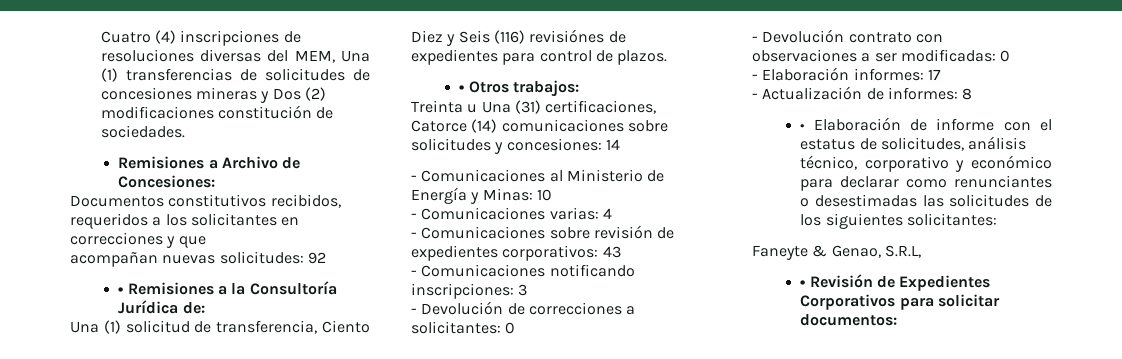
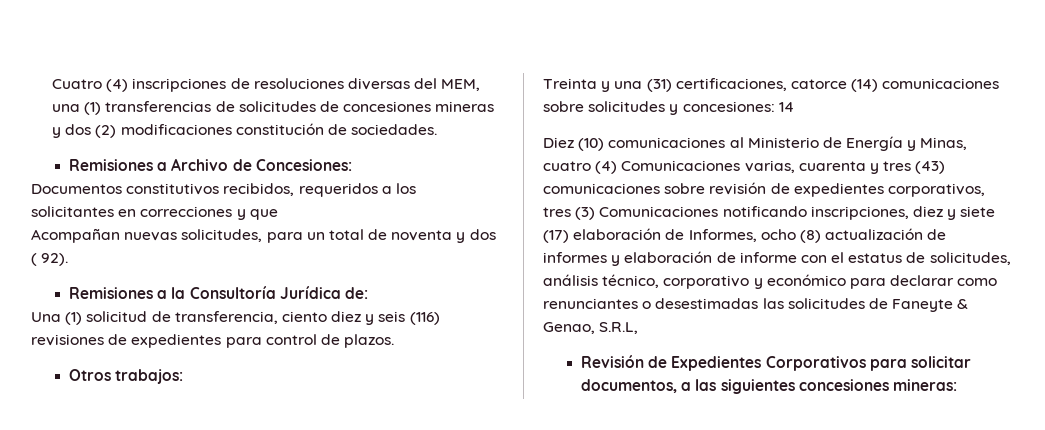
- Cuatro (4) inscripciones de resoluciones diversas del MEM, Una (1) transferencias de solicitudes de concesiones mineras y Dos (2) modificaciones constitución de sociedades.
+ Cuatro (4) inscripciones de resoluciones diversas del MEM, una (1) transferencias de solicitudes de concesiones mineras y dos (2) modificaciones constitución de sociedades.
- acompañan nuevas solicitudes: 92
- • Remisiones a la Consultoría Jurídica de:
+ Acompañan nuevas solicitudes, para un total de noventa y dos ( 92).
+ Remisiones a la Consultoría Jurídica de:
- Una (1) solicitud de transferencia, Ciento Diez y Seis (116) revisiónes de expedientes para control de plazos.
+ Una (1) solicitud de transferencia, ciento diez y seis (116) revisiones de expedientes para control de plazos.
- • Otros trabajos:
+ Otros trabajos:
- Treinta u Una (31) certificaciones, Catorce (14) comunicaciones sobre solicitudes y concesiones: 14
+ Treinta y una (31) certificaciones, catorce (14) comunicaciones sobre solicitudes y concesiones: 14
- - Comunicaciones al Ministerio de Energía y Minas: 10
- - Comunicaciones varias: 4
- - Comunicaciones sobre revisión de expedientes corporativos: 43
- - Comunicaciones notificando inscripciones: 3
- - Devolución de correcciones a solicitantes: 0
- - Devolución contrato con observaciones a ser modificadas: 0
- - Elaboración informes: 17
- - Actualización de informes: 8
- • Elaboración de informe con el estatus de solicitudes, análisis técnico, corporativo y económico para declarar como renunciantes o desestimadas las solicitudes de los siguientes solicitantes:
- Faneyte & Genao, S.R.L,
+ Diez (10) comunicaciones al Ministerio de Energía y Minas, cuatro (4) Comunicaciones varias, cuarenta y tres (43) comunicaciones sobre revisión de expedientes corporativos, tres (3) Comunicaciones notificando inscripciones, diez y siete (17) elaboración de Informes, ocho (8) actualización de informes y elaboración de informe con el estatus de solicitudes, análisis técnico, corporativo y económico para declarar como renunciantes o desestimadas las solicitudes de Faneyte & Genao, S.R.L,
- • Revisión de Expedientes Corporativos para solicitar documentos:
+ Revisión de Expedientes Corporativos para solicitar documentos, a las siguientes concesiones mineras:

